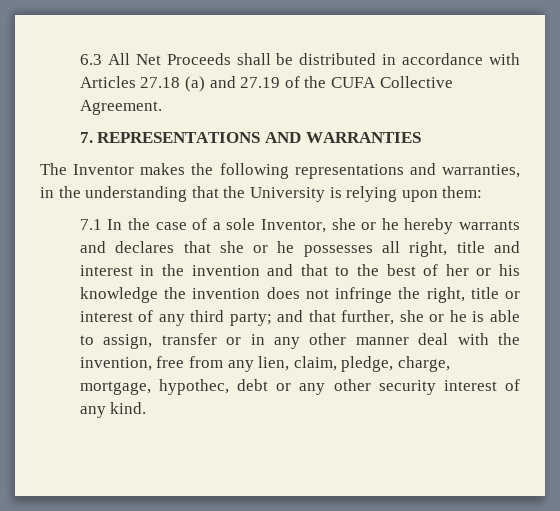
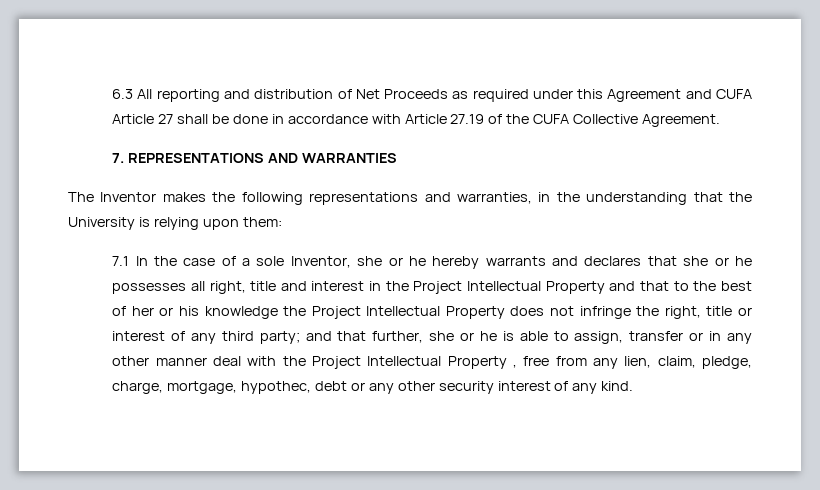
- 6.3 All Net Proceeds shall be distributed in accordance with Articles 27.18 (a) and 27.19 of the CUFA Collective Agreement.
+ 6.3 All reporting and distribution of Net Proceeds as required under this Agreement and CUFA Article 27 shall be done in accordance with Article 27.19 of the CUFA Collective Agreement.
- 7.1 In the case of a sole Inventor, she or he hereby warrants and declares that she or he possesses all right, title and interest in the invention and that to the best of her or his knowledge the invention does not infringe the right, title or interest of any third party;
+ 7.1 In the case of a sole Inventor, she or he hereby warrants and declares that she or he possesses all right, title and interest in the Project Intellectual Property and that to the best of her or his knowledge the Project Intellectual Property does not infringe the right, title or interest of any third party;
- and that further, she or he is able to assign, transfer or in any other manner deal with the invention, free from any lien, claim, pledge, charge, mortgage, hypothec, debt or any other security interest of any kind.
+ and that further, she or he is able to assign, transfer or in any other manner deal with the Project Intellectual Property , free from any lien, claim, pledge, charge, mortgage, hypothec, debt or any other security interest of any kind.

